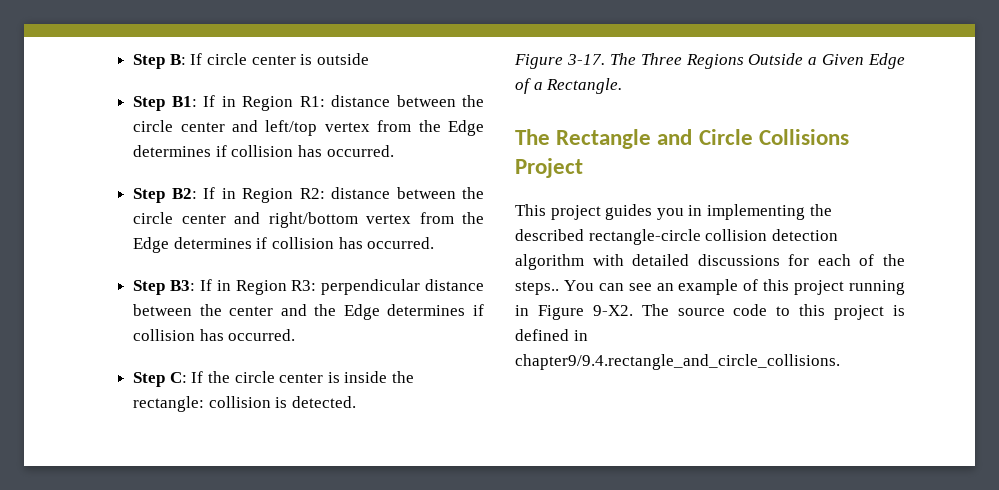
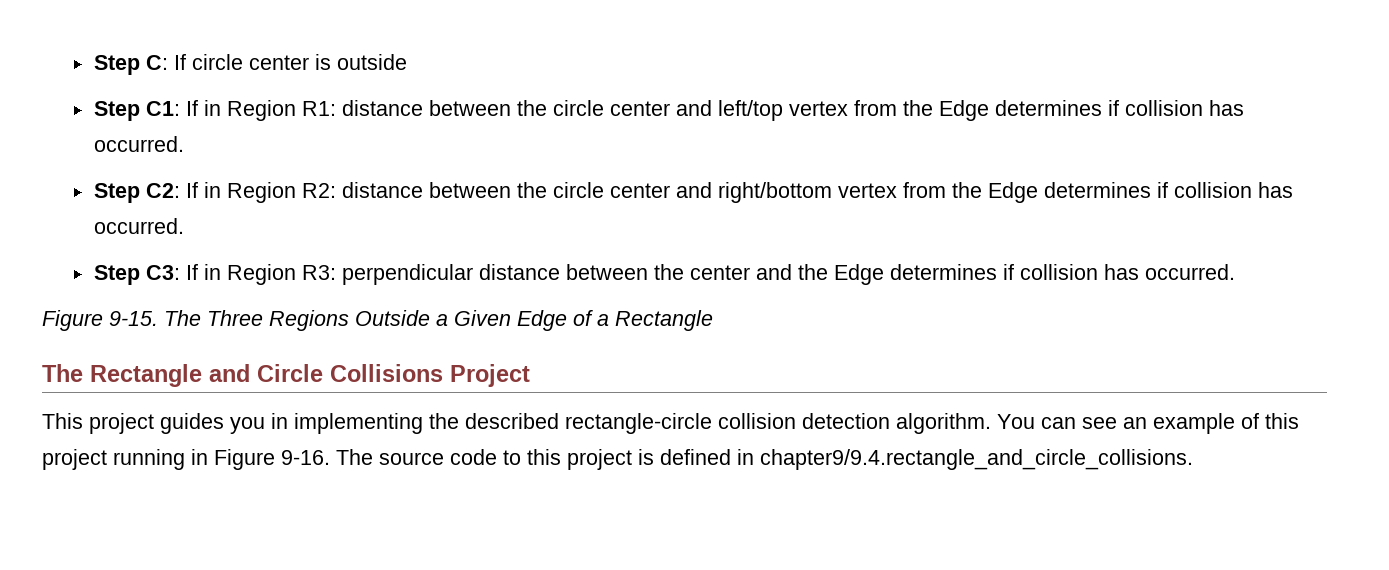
- Step B: If circle center is outside
+ Step C: If circle center is outside
- Step B1: If in Region R1: distance between the circle center and left/top vertex from the Edge determines if collision has occurred.
+ Step C1: If in Region R1: distance between the circle center and left/top vertex from the Edge determines if collision has occurred.
- Step B2: If in Region R2: distance between the circle center and right/bottom vertex from the Edge determines if collision has occurred.
+ Step C2: If in Region R2: distance between the circle center and right/bottom vertex from the Edge determines if collision has occurred.
- Step B3: If in Region R3: perpendicular distance between the center and the Edge determines if collision has occurred.
+ Step C3: If in Region R3: perpendicular distance between the center and the Edge determines if collision has occurred.
- Step C: If the circle center is inside the rectangle: collision is detected.
- Figure 3-17.
+ Figure 9-15.
- The Three Regions Outside a Given Edge of a Rectangle.
+ The Three Regions Outside a Given Edge of a Rectangle
- This project guides you in implementing the described rectangle-circle collision detection algorithm with detailed discussions for each of the steps..
+ This project guides you in implementing the described rectangle-circle collision detection algorithm.
- You can see an example of this project running in Figure 9-X2.
+ You can see an example of this project running in Figure 9-16.

